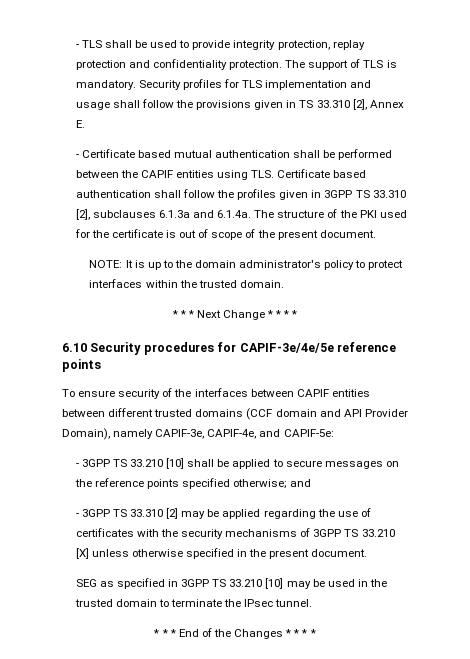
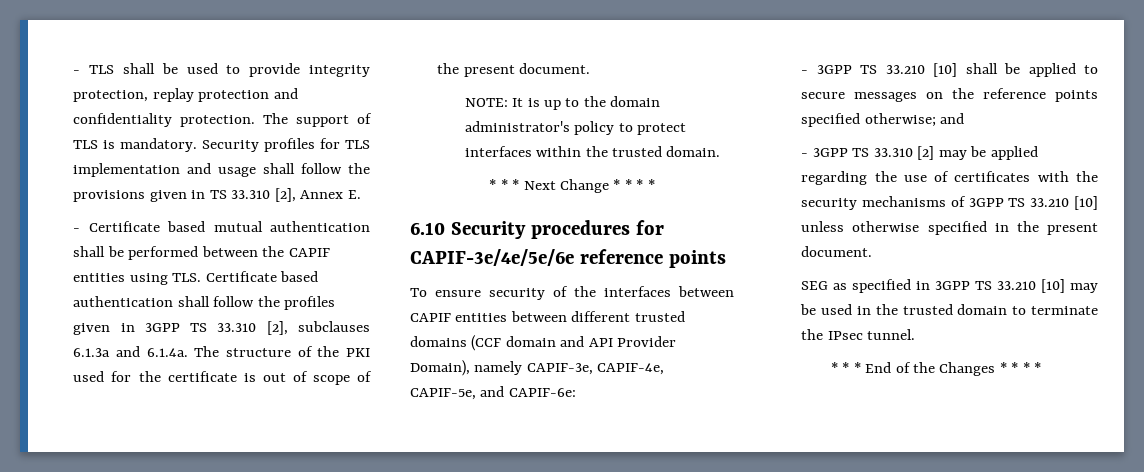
- 6.10 Security procedures for CAPIF-3e/4e/5e reference points
+ 6.10 Security procedures for CAPIF-3e/4e/5e/6e reference points
- To ensure security of the interfaces between CAPIF entities between different trusted domains (CCF domain and API Provider Domain), namely CAPIF-3e, CAPIF-4e, and CAPIF-5e:
+ To ensure security of the interfaces between CAPIF entities between different trusted domains (CCF domain and API Provider Domain), namely CAPIF-3e, CAPIF-4e, CAPIF-5e, and CAPIF-6e:
- - 3GPP TS 33.310 [2] may be applied regarding the use of certificates with the security mechanisms of 3GPP TS 33.210 [X] unless otherwise specified in the present document.
+ - 3GPP TS 33.310 [2] may be applied regarding the use of certificates with the security mechanisms of 3GPP TS 33.210 [10] unless otherwise specified in the present document.

